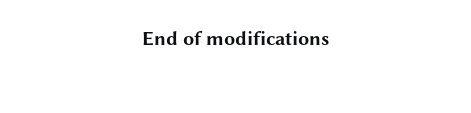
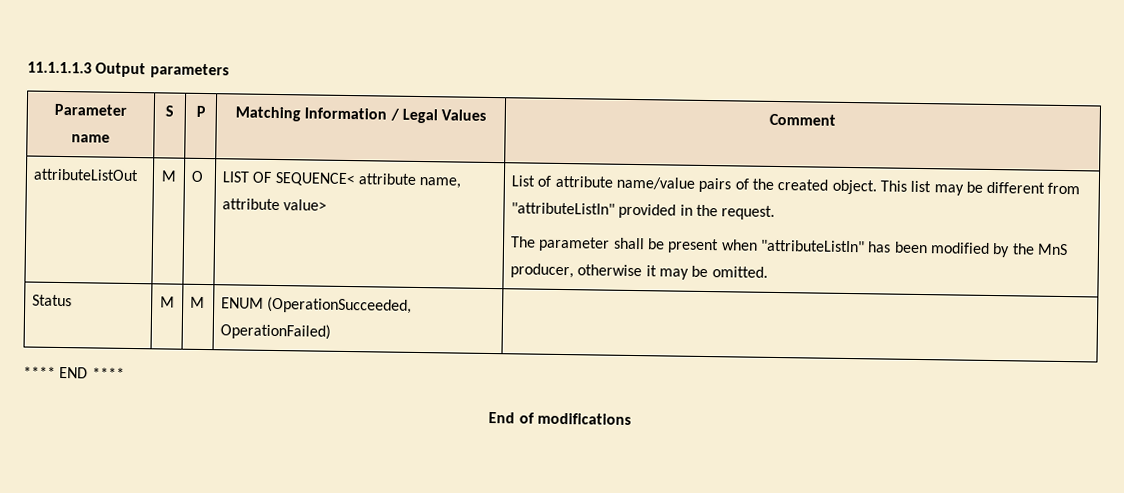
+ 11.1.1.1.3 Output parameters
+ Parameter name | S | P | Matching Information / Legal Values | Comment
+ attributeListOut | M | O | LIST OF SEQUENCE< attribute name, attribute value> | List of attribute name/value pairs of the created object. This list may be different from "attributeListIn" provided in the request.
+ The parameter shall be present when "attributeListIn" has been modified by the MnS producer, otherwise it may be omitted.
+ Status | M | M | ENUM (OperationSucceeded, OperationFailed) |
+ **** END ****

